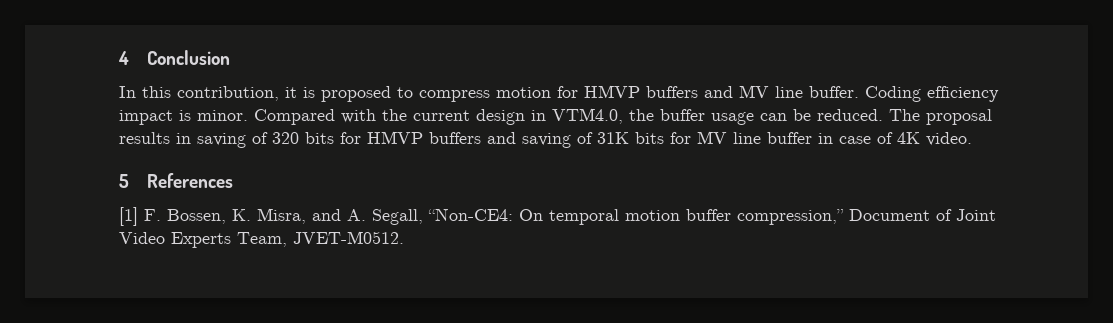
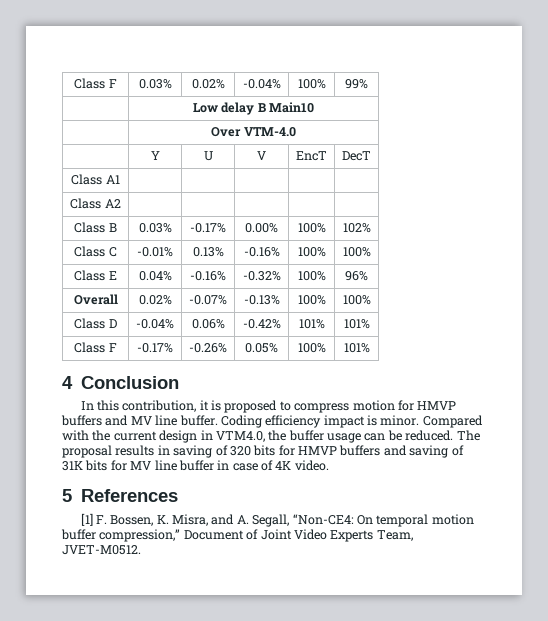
+ Class F | 0.03% | 0.02% | -0.04% | 100% | 99%
+ | Low delay B Main10
+ | Over VTM-4.0
+ | Y | U | V | EncT | DecT
+ Class A1 | | | | |
+ Class A2 | | | | |
+ Class B | 0.03% | -0.17% | 0.00% | 100% | 102%
+ Class C | -0.01% | 0.13% | -0.16% | 100% | 100%
+ Class E | 0.04% | -0.16% | -0.32% | 100% | 96%
+ Overall | 0.02% | -0.07% | -0.13% | 100% | 100%
+ Class D | -0.04% | 0.06% | -0.42% | 101% | 101%
+ Class F | -0.17% | -0.26% | 0.05% | 100% | 101%

